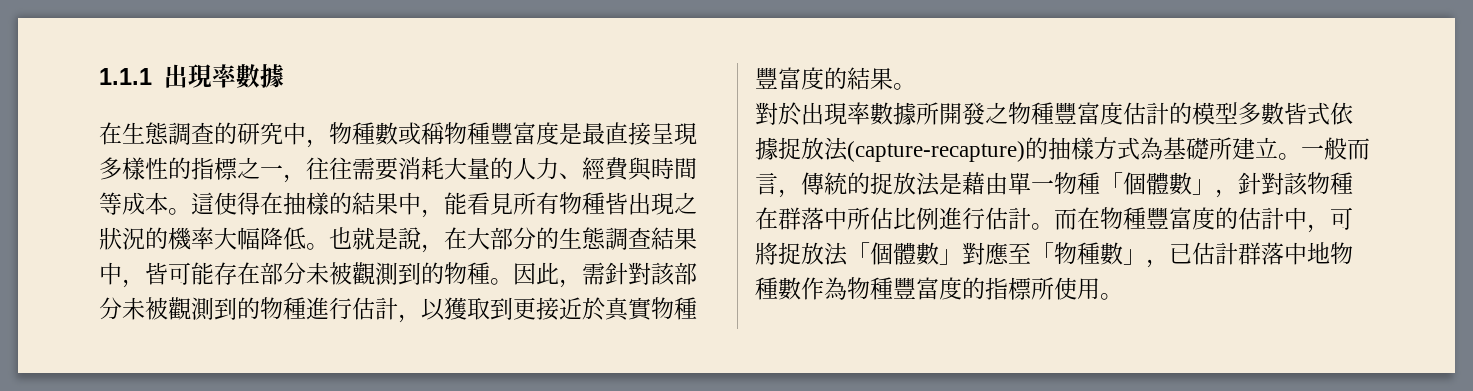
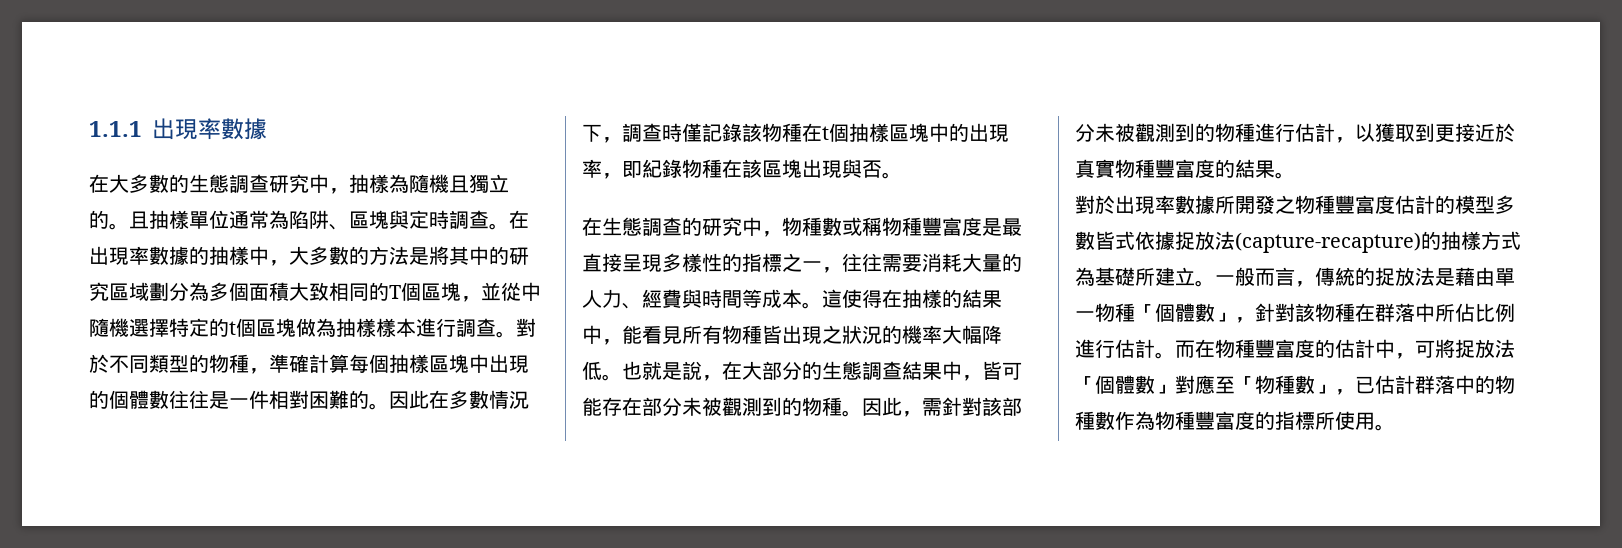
+ 在大多數的生態調查研究中，抽樣為隨機且獨立的。且抽樣單位通常為陷阱、區塊與定時調查。在出現率數據的抽樣中，大多數的方法是將其中的研究區域劃分為多個面積大致相同的T個區塊，並從中隨機選擇特定的t個區塊做為抽樣樣本進行調查。對於不同類型的物種，準確計算每個抽樣區塊中出現的個體數往往是一件相對困難的。因此在多數情況下，調查時僅記錄該物種在t個抽樣區塊中的出現率，即紀錄物種在該區塊出現與否。
- 而在物種豐富度的估計中，可將捉放法「個體數」對應至「物種數」，已估計群落中地物種數作為物種豐富度的指標所使用。
+ 而在物種豐富度的估計中，可將捉放法「個體數」對應至「物種數」，已估計群落中的物種數作為物種豐富度的指標所使用。

